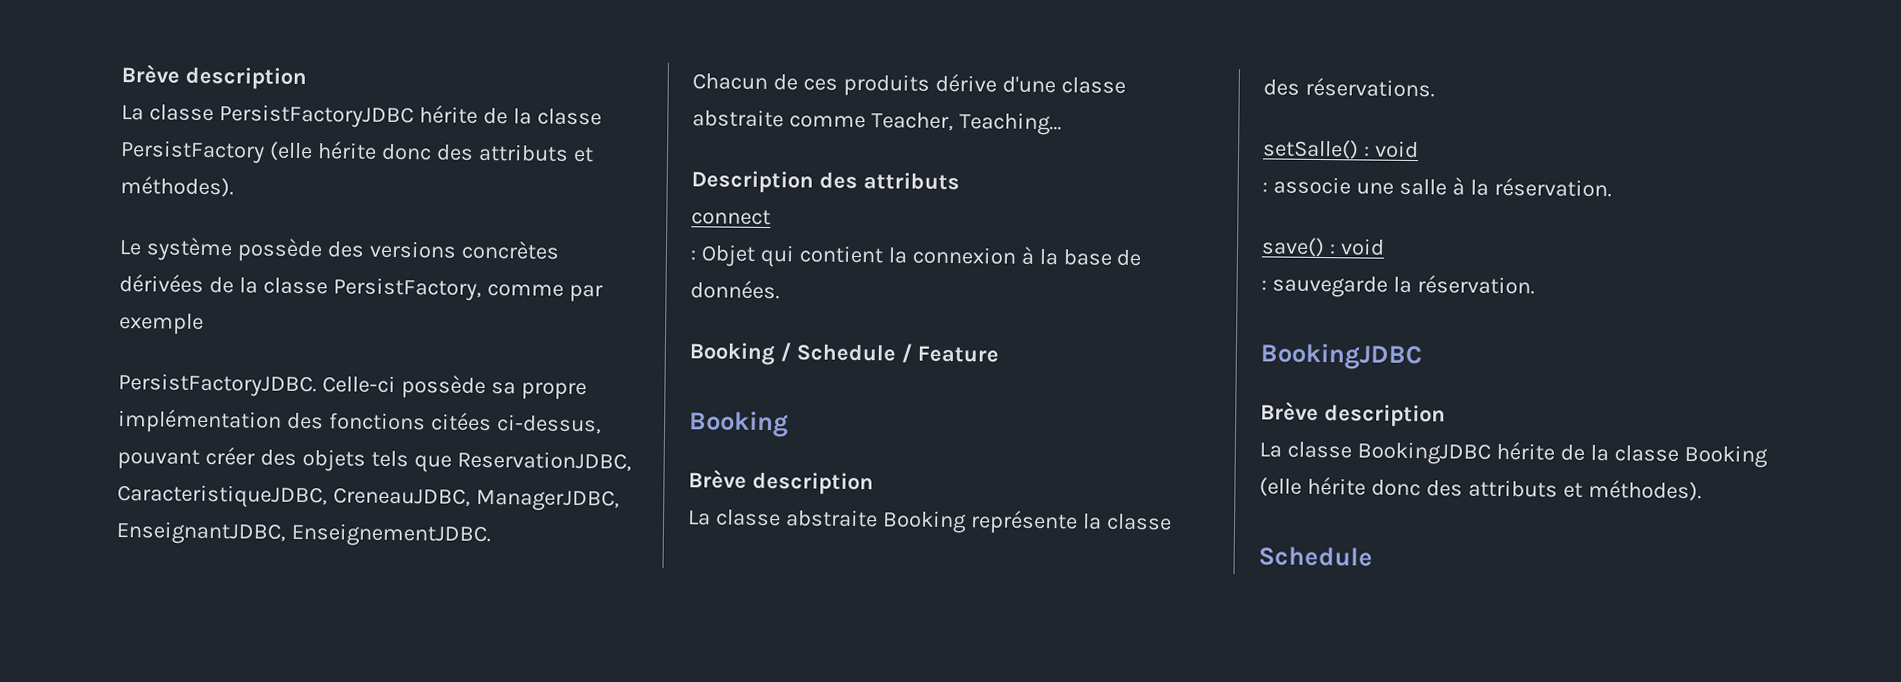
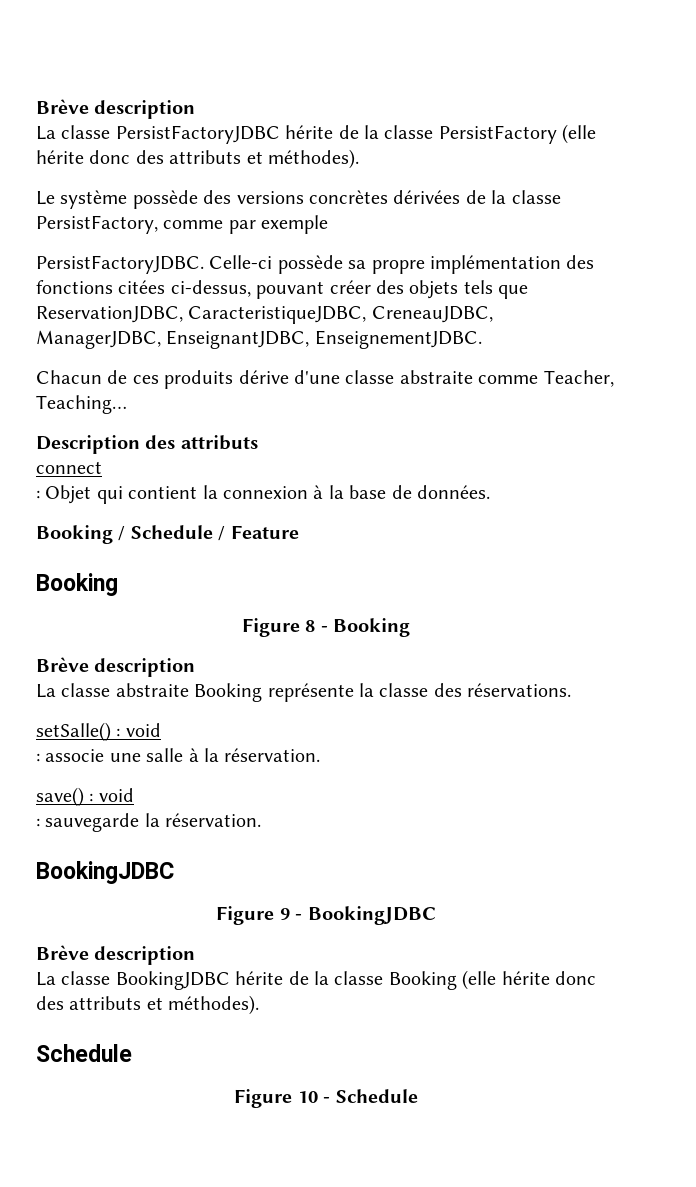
+ Figure 8 - Booking
+ Figure 9 - BookingJDBC
+ Figure 10 - Schedule

